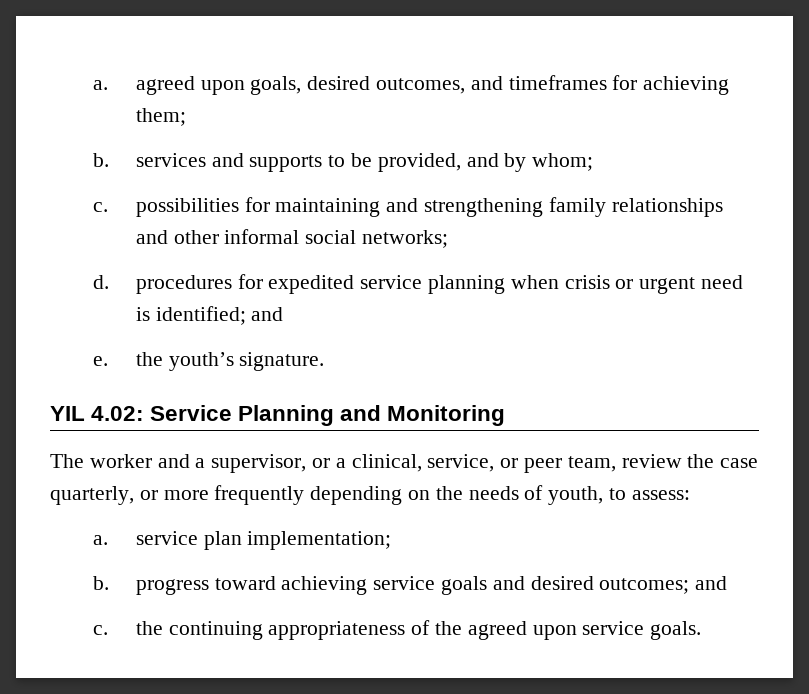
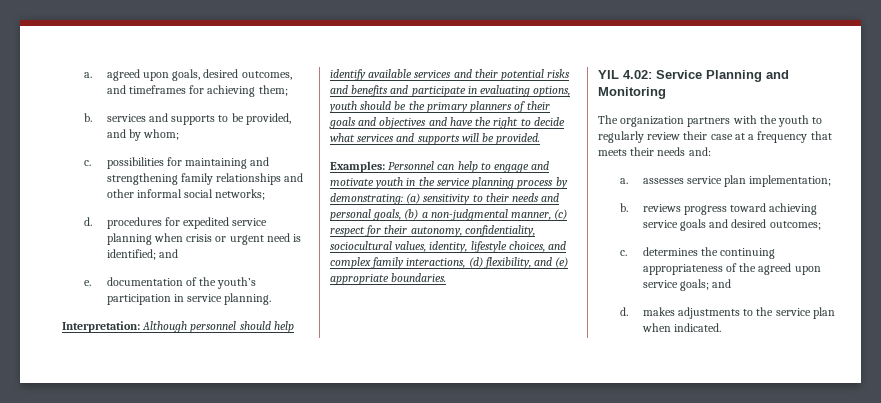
- e. the youth’s signature.
+ e. documentation of the youth’s participation in service planning.
+ Interpretation: Although personnel should help identify available services and their potential risks and benefits and participate in evaluating options, youth should be the primary planners of their goals and objectives and have the right to decide what services and supports will be provided.
+ Examples: Personnel can help to engage and motivate youth in the service planning process by demonstrating: (a) sensitivity to their needs and personal goals, (b) a non-judgmental manner, (c) respect for their autonomy, confidentiality, sociocultural values, identity, lifestyle choices, and complex family interactions, (d) flexibility, and (e) appropriate boundaries.
- The worker and a supervisor, or a clinical, service, or peer team, review the case quarterly, or more frequently depending on the needs of youth, to assess:
- a. service plan implementation;
+ The organization partners with the youth to regularly review their case at a frequency that meets their needs and:
+ a. assesses service plan implementation;
- b. progress toward achieving service goals and desired outcomes; and
- c. the continuing appropriateness of the agreed upon service goals.
+ b. reviews progress toward achieving service goals and desired outcomes;
+ c. determines the continuing appropriateness of the agreed upon service goals; and
+ d. makes adjustments to the service plan when indicated.

